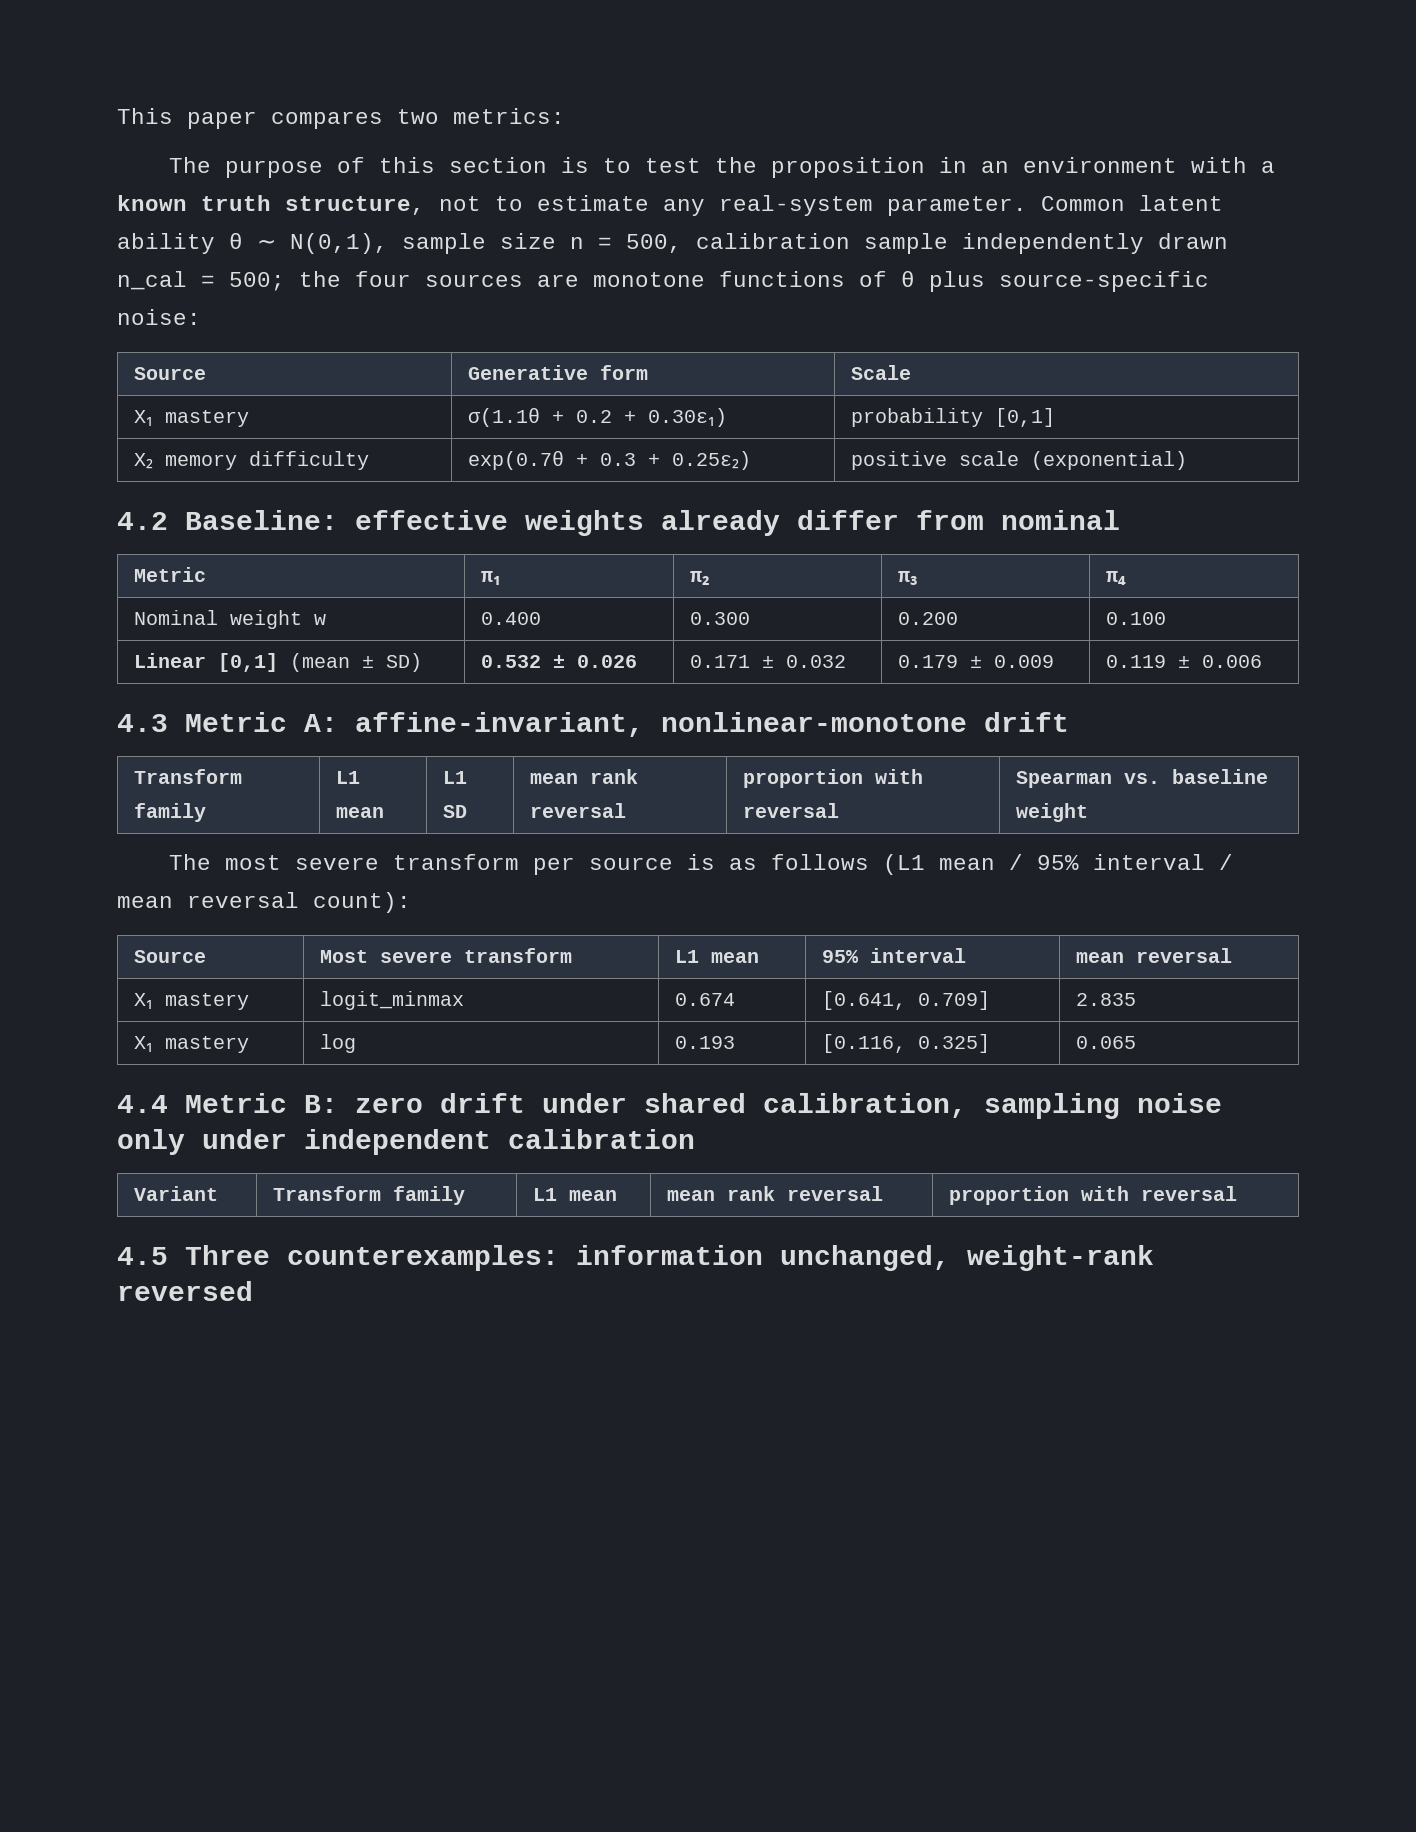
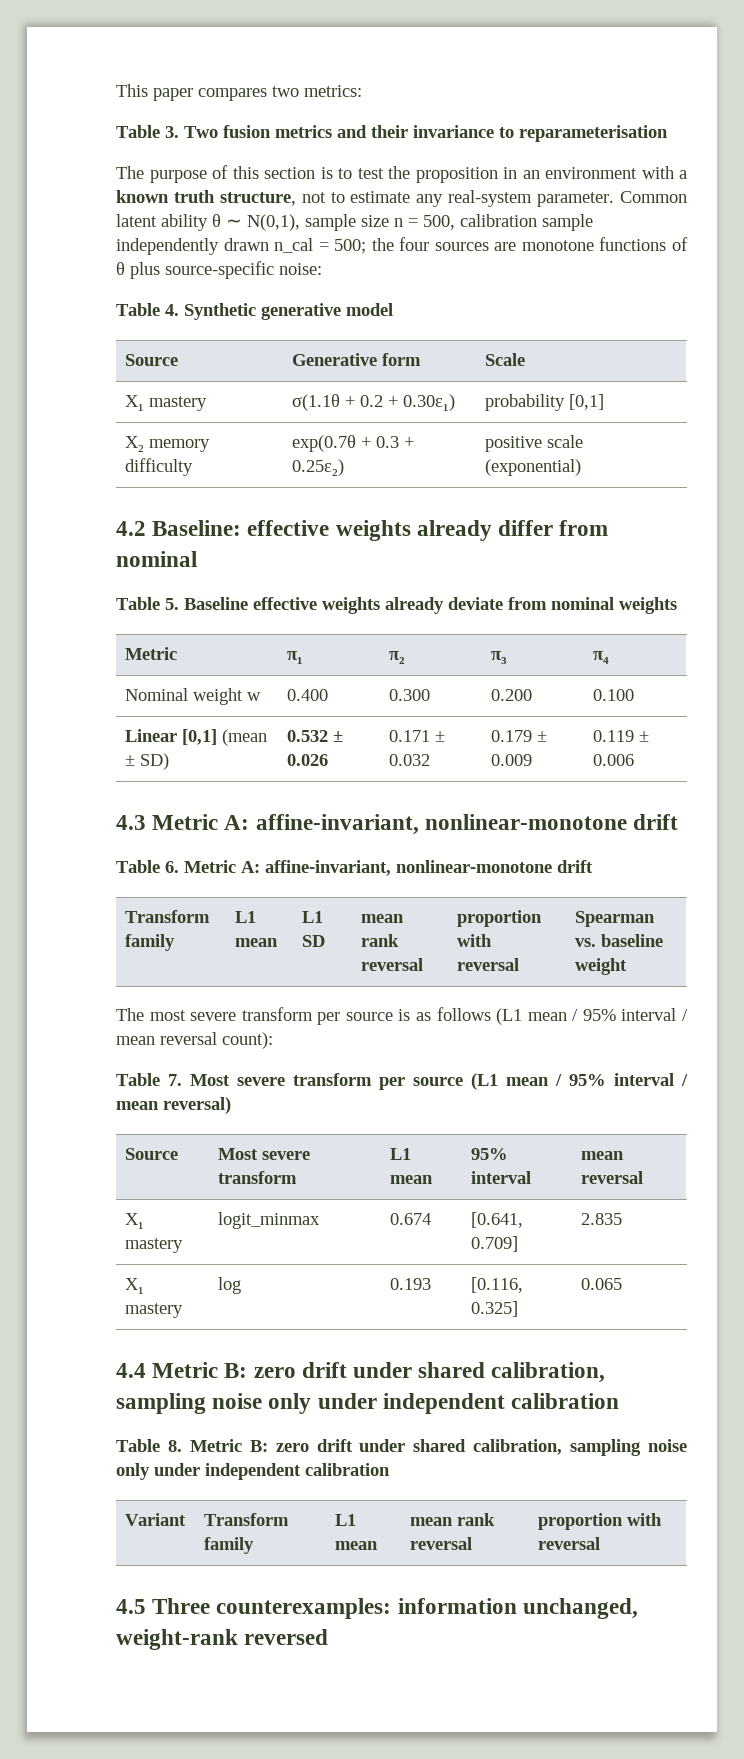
+ Table 3. Two fusion metrics and their invariance to reparameterisation
+ Table 4. Synthetic generative model
+ Table 5. Baseline effective weights already deviate from nominal weights
+ Table 6. Metric A: affine-invariant, nonlinear-monotone drift
+ Table 7. Most severe transform per source (L1 mean / 95% interval / mean reversal)
+ Table 8. Metric B: zero drift under shared calibration, sampling noise only under independent calibration

